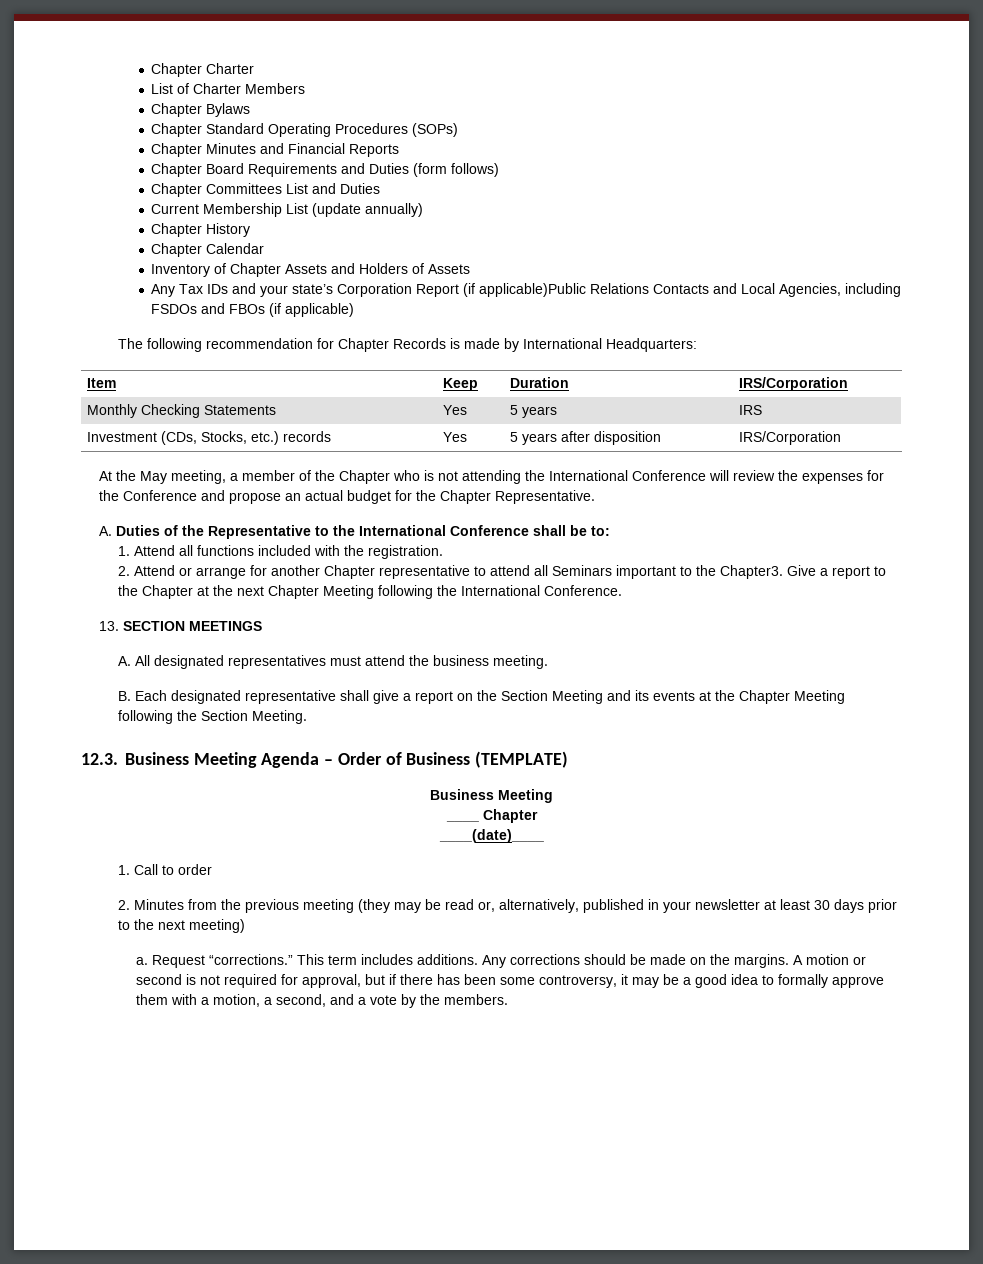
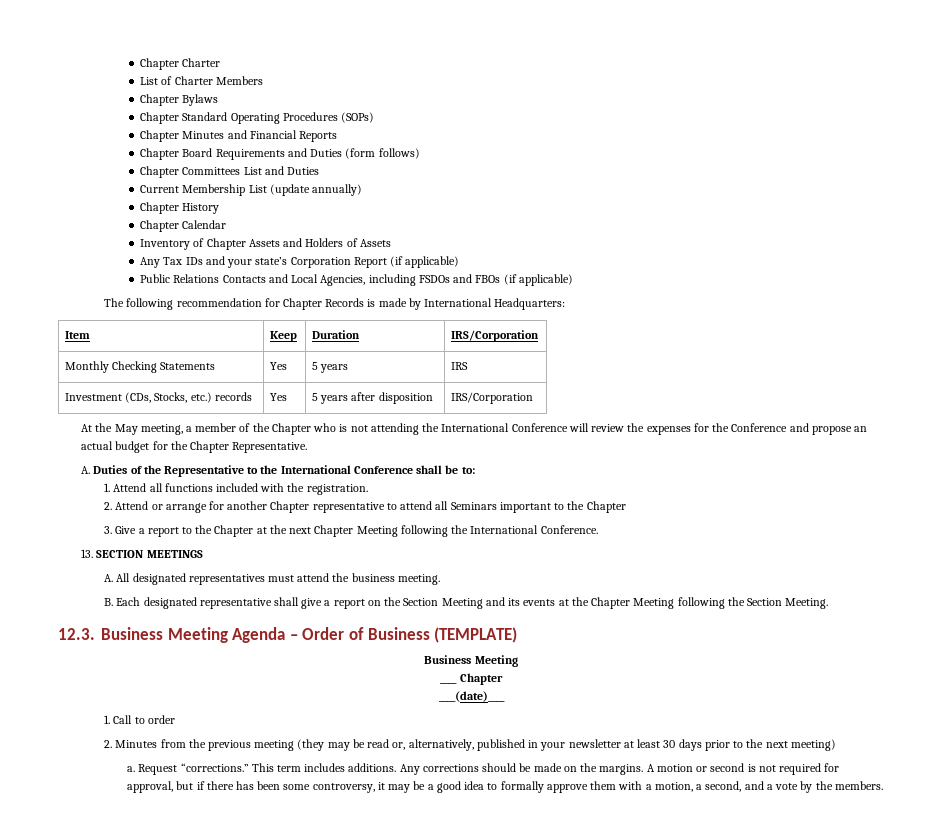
- Any Tax IDs and your state’s Corporation Report (if applicable)Public Relations Contacts and Local Agencies, including FSDOs and FBOs (if applicable)
+ Any Tax IDs and your state’s Corporation Report (if applicable)
+ Public Relations Contacts and Local Agencies, including FSDOs and FBOs (if applicable)
- 2. Attend or arrange for another Chapter representative to attend all Seminars important to the Chapter3. Give a report to the Chapter at the next Chapter Meeting following the International Conference.
+ 2. Attend or arrange for another Chapter representative to attend all Seminars important to the Chapter
+ 3. Give a report to the Chapter at the next Chapter Meeting following the International Conference.

